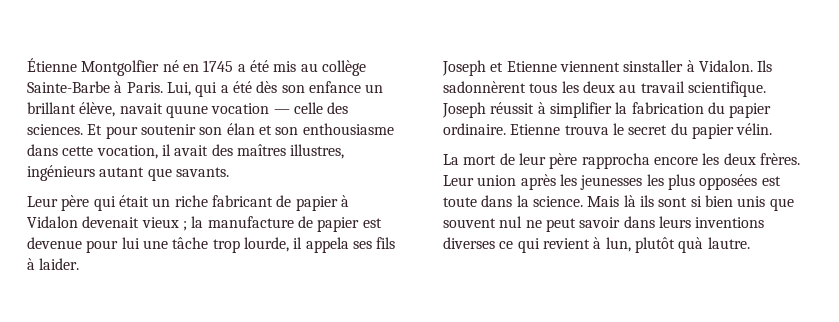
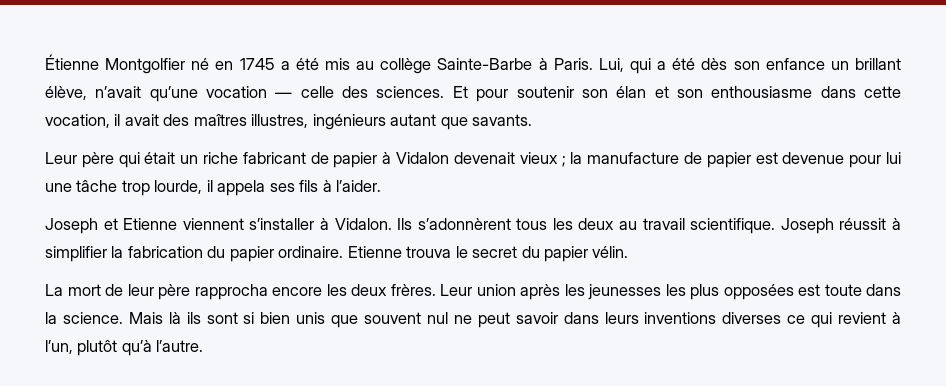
- Lui, qui a été dès son enfance un brillant élève, navait quune vocation — celle des sciences.
+ Lui, qui a été dès son enfance un brillant élève, n’avait qu’une vocation — celle des sciences.
- Leur père qui était un riche fabricant de papier à Vidalon devenait vieux ; la manufacture de papier est devenue pour lui une tâche trop lourde, il appela ses fils à laider.
+ Leur père qui était un riche fabricant de papier à Vidalon devenait vieux ; la manufacture de papier est devenue pour lui une tâche trop lourde, il appela ses fils à l’aider.
- Joseph et Etienne viennent sinstaller à Vidalon.
+ Joseph et Etienne viennent s’installer à Vidalon.
- Ils sadonnèrent tous les deux au travail scientifique.
+ Ils s’adonnèrent tous les deux au travail scientifique.
- Mais là ils sont si bien unis que souvent nul ne peut savoir dans leurs inventions diverses ce qui revient à lun, plutôt quà lautre.
+ Mais là ils sont si bien unis que souvent nul ne peut savoir dans leurs inventions diverses ce qui revient à l’un, plutôt qu’à l’autre.

